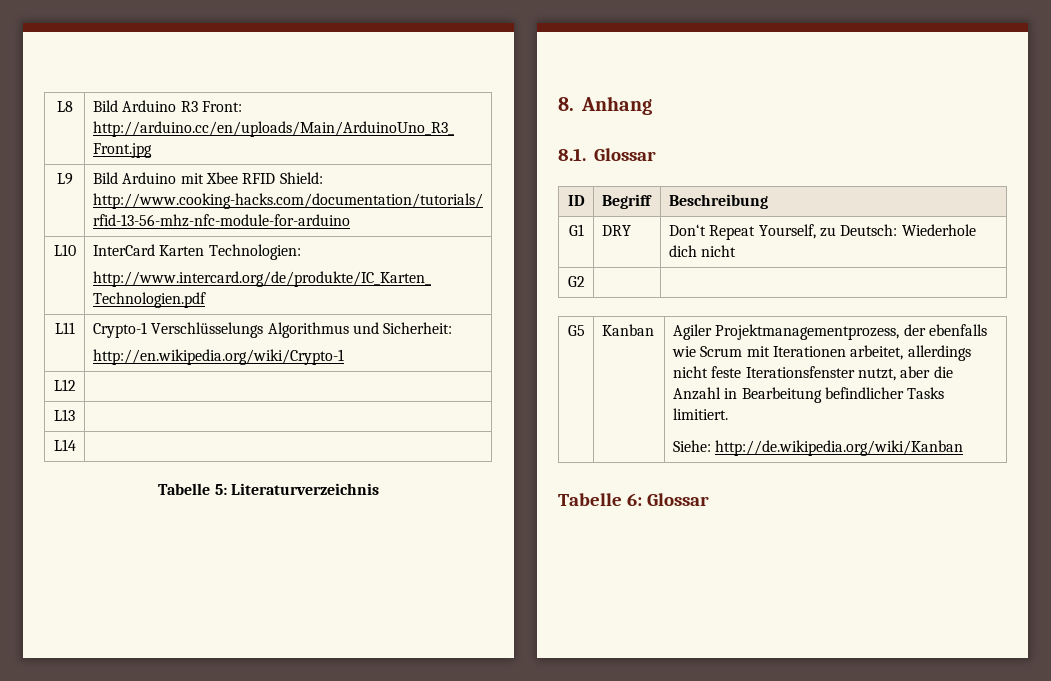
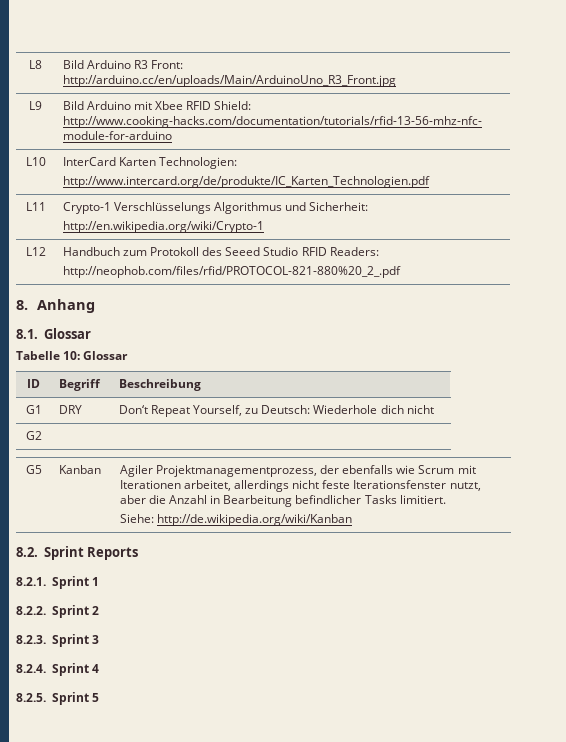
- L12 |
- L13 |
- L14 |
- Tabelle 5: Literaturverzeichnis
+ L12 | Handbuch zum Protokoll des Seeed Studio RFID Readers:
+ http://neophob.com/files/rfid/PROTOCOL-821-880%20_2_.pdf
+ Tabelle 10: Glossar
- Tabelle 6: Glossar
+ 8.2. Sprint Reports
+ 8.2.1. Sprint 1
+ 8.2.2. Sprint 2
+ 8.2.3. Sprint 3
+ 8.2.4. Sprint 4
+ 8.2.5. Sprint 5

